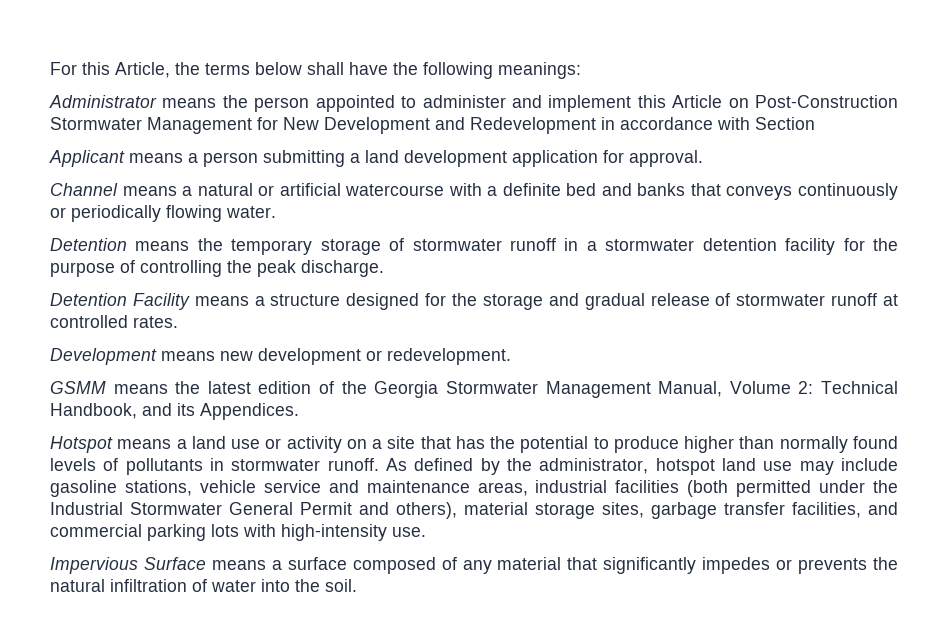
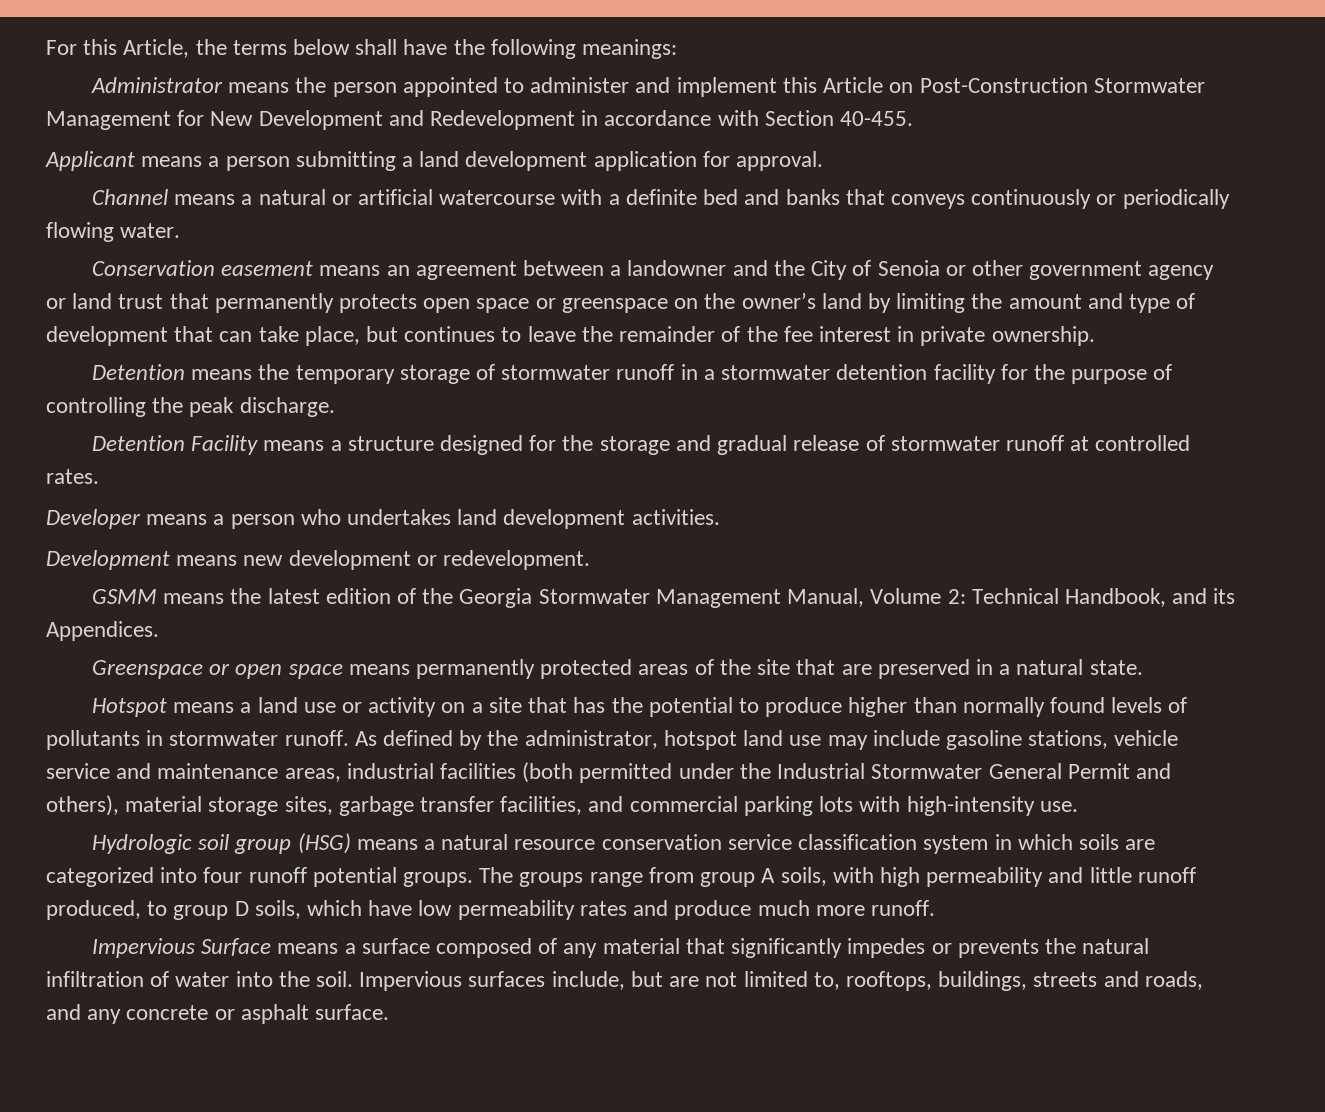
- Administrator means the person appointed to administer and implement this Article on Post-Construction Stormwater Management for New Development and Redevelopment in accordance with Section
+ Administrator means the person appointed to administer and implement this Article on Post-Construction Stormwater Management for New Development and Redevelopment in accordance with Section 40-455.
+ Conservation easement means an agreement between a landowner and the City of Senoia or other government agency or land trust that permanently protects open space or greenspace on the owner’s land by limiting the amount and type of development that can take place, but continues to leave the remainder of the fee interest in private ownership.
+ Developer means a person who undertakes land development activities.
+ Greenspace or open space means permanently protected areas of the site that are preserved in a natural state.
+ Hydrologic soil group (HSG) means a natural resource conservation service classification system in which soils are categorized into four runoff potential groups. The groups range from group A soils, with high permeability and little runoff produced, to group D soils, which have low permeability rates and produce much more runoff.
+ Impervious surfaces include, but are not limited to, rooftops, buildings, streets and roads, and any concrete or asphalt surface.

